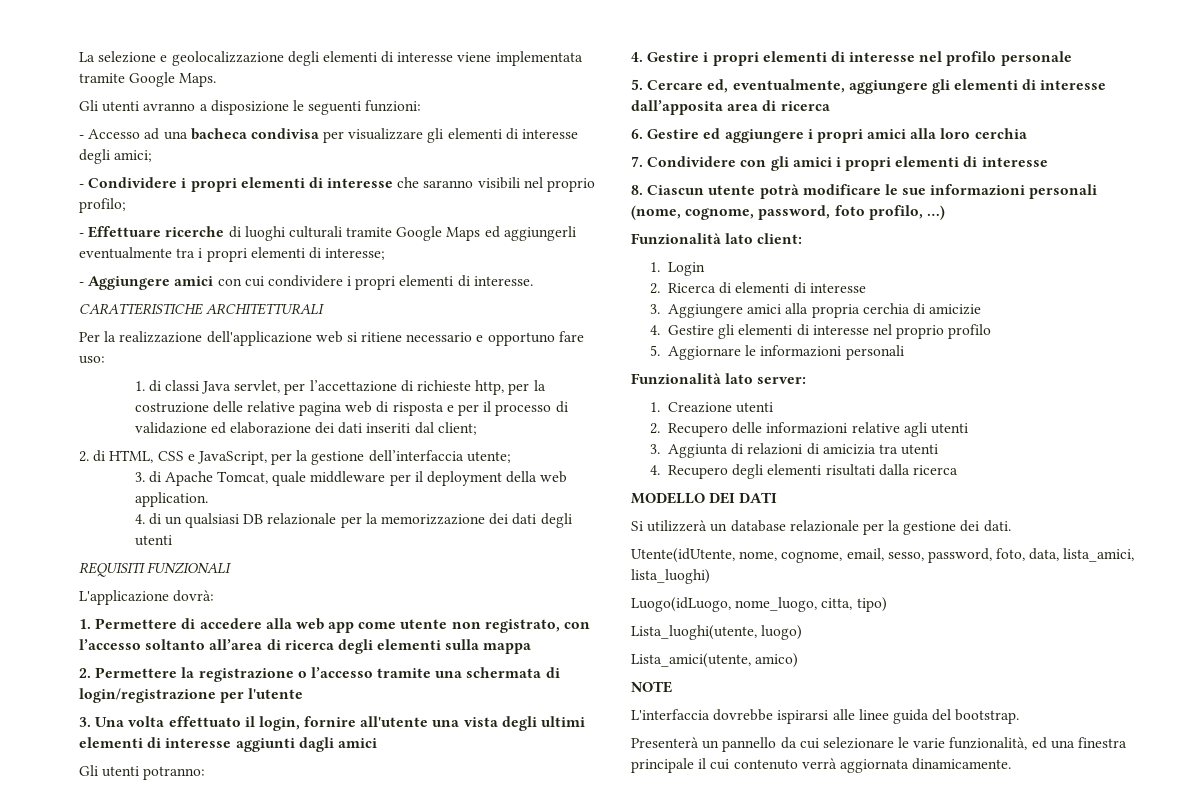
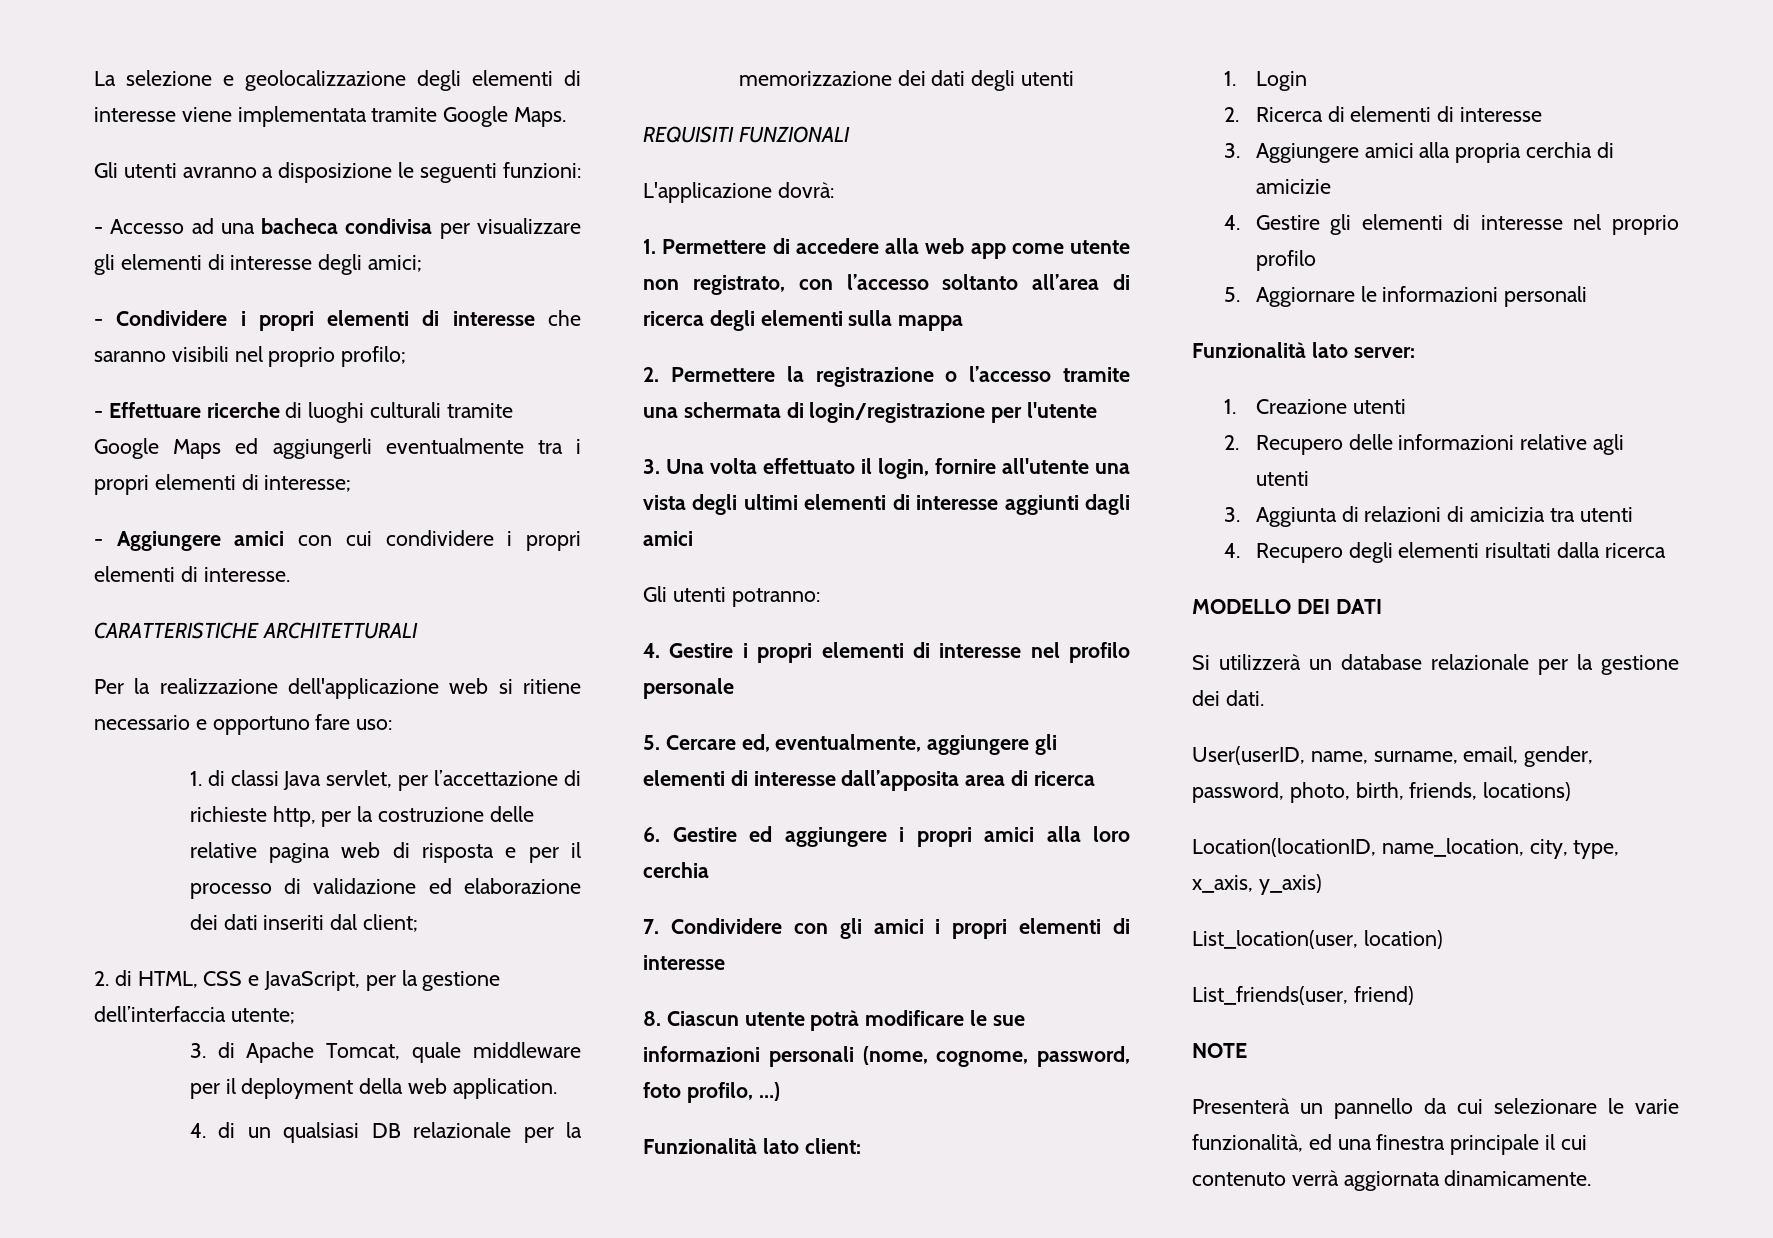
- Utente(idUtente, nome, cognome, email, sesso, password, foto, data, lista_amici, lista_luoghi)
- Luogo(idLuogo, nome_luogo, citta, tipo)
- Lista_luoghi(utente, luogo)
- Lista_amici(utente, amico)
+ User(userID, name, surname, email, gender, password, photo, birth, friends, locations)
+ Location(locationID, name_location, city, type, x_axis, y_axis)
+ List_location(user, location)
+ List_friends(user, friend)
  NOTE
- L'interfaccia dovrebbe ispirarsi alle linee guida del bootstrap.

